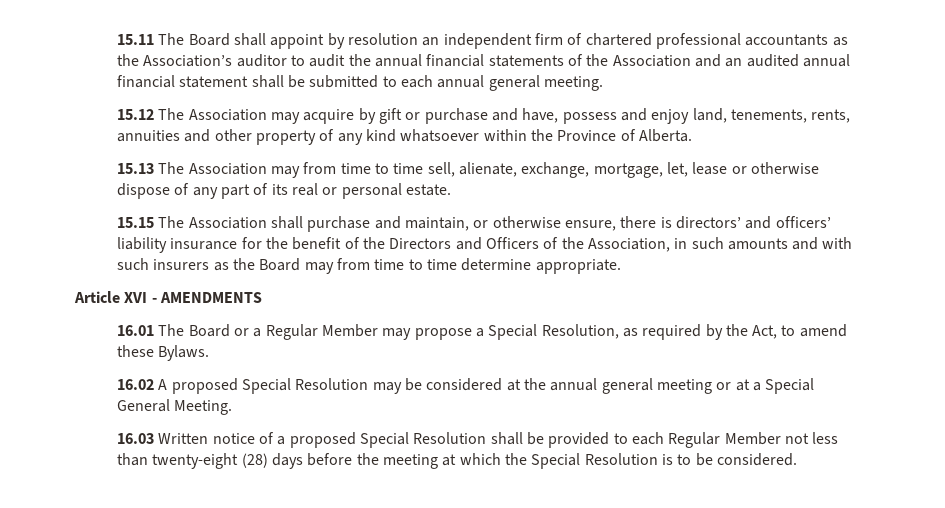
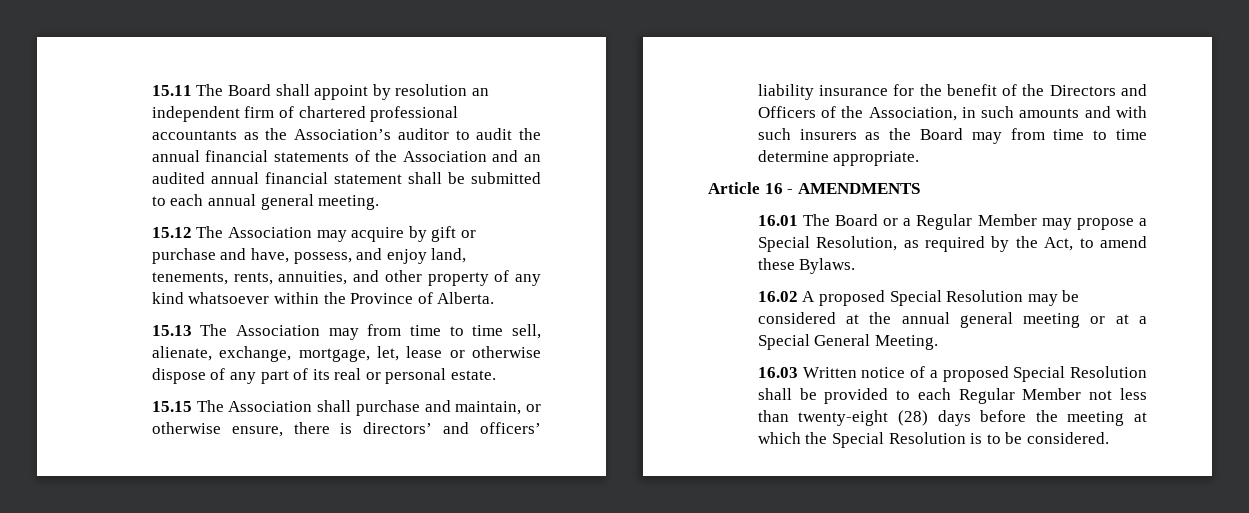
- 15.12 The Association may acquire by gift or purchase and have, possess and enjoy land, tenements, rents, annuities and other property of any kind whatsoever within the Province of Alberta.
+ 15.12 The Association may acquire by gift or purchase and have, possess, and enjoy land, tenements, rents, annuities, and other property of any kind whatsoever within the Province of Alberta.
- Article XVI - AMENDMENTS
+ Article 16 - AMENDMENTS

